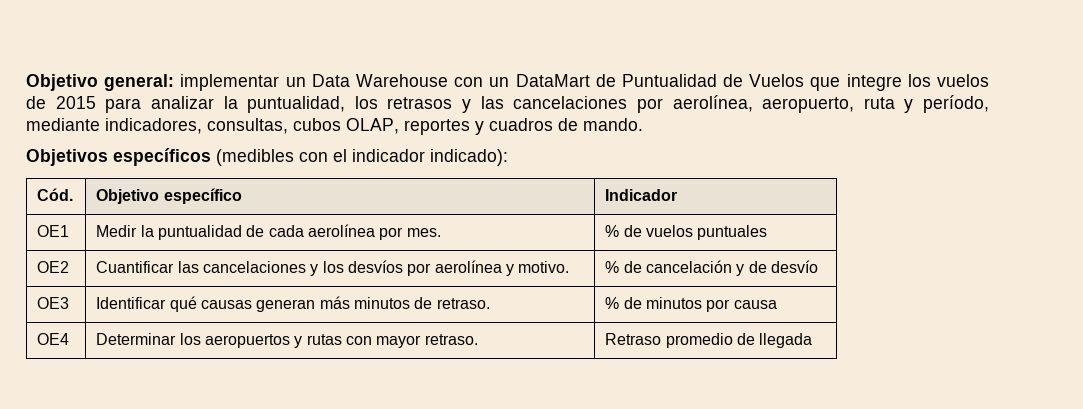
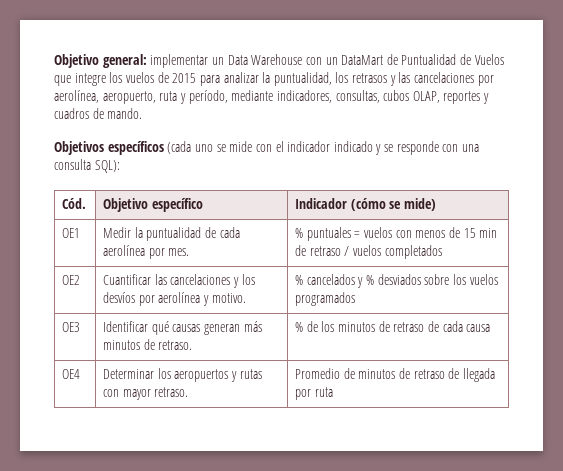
- Objetivos específicos (medibles con el indicador indicado):
+ Objetivos específicos (cada uno se mide con el indicador indicado y se responde con una consulta SQL):
- Cód. | Objetivo específico | Indicador
+ Cód. | Objetivo específico | Indicador (cómo se mide)
- OE1 | Medir la puntualidad de cada aerolínea por mes. | % de vuelos puntuales
+ OE1 | Medir la puntualidad de cada aerolínea por mes. | % puntuales = vuelos con menos de 15 min de retraso / vuelos completados
- OE2 | Cuantificar las cancelaciones y los desvíos por aerolínea y motivo. | % de cancelación y de desvío
+ OE2 | Cuantificar las cancelaciones y los desvíos por aerolínea y motivo. | % cancelados y % desviados sobre los vuelos programados
- OE3 | Identificar qué causas generan más minutos de retraso. | % de minutos por causa
+ OE3 | Identificar qué causas generan más minutos de retraso. | % de los minutos de retraso de cada causa
- OE4 | Determinar los aeropuertos y rutas con mayor retraso. | Retraso promedio de llegada
+ OE4 | Determinar los aeropuertos y rutas con mayor retraso. | Promedio de minutos de retraso de llegada por ruta

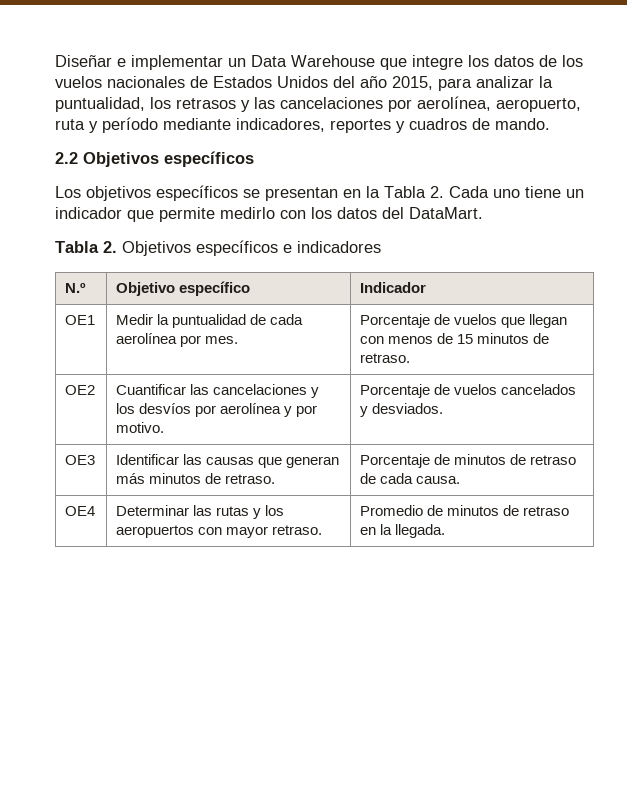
- Objetivo general: implementar un Data Warehouse con un DataMart de Puntualidad de Vuelos que integre los vuelos de 2015 para analizar la puntualidad, los retrasos y las cancelaciones por aerolínea, aeropuerto, ruta y período, mediante indicadores, consultas, cubos OLAP, reportes y cuadros de mando.
+ Diseñar e implementar un Data Warehouse que integre los datos de los vuelos nacionales de Estados Unidos del año 2015, para analizar la puntualidad, los retrasos y las cancelaciones por aerolínea, aeropuerto, ruta y período mediante indicadores, reportes y cuadros de mando.
- Objetivos específicos (cada uno se mide con el indicador indicado y se responde con una consulta SQL):
- Cód. | Objetivo específico | Indicador (cómo se mide)
+ 2.2 Objetivos específicos
+ Los objetivos específicos se presentan en la Tabla 2. Cada uno tiene un indicador que permite medirlo con los datos del DataMart.
+ Tabla 2. Objetivos específicos e indicadores
+ N.º | Objetivo específico | Indicador
- OE1 | Medir la puntualidad de cada aerolínea por mes. | % puntuales = vuelos con menos de 15 min de retraso / vuelos completados
+ OE1 | Medir la puntualidad de cada aerolínea por mes. | Porcentaje de vuelos que llegan con menos de 15 minutos de retraso.
- OE2 | Cuantificar las cancelaciones y los desvíos por aerolínea y motivo. | % cancelados y % desviados sobre los vuelos programados
+ OE2 | Cuantificar las cancelaciones y los desvíos por aerolínea y por motivo. | Porcentaje de vuelos cancelados y desviados.
- OE3 | Identificar qué causas generan más minutos de retraso. | % de los minutos de retraso de cada causa
+ OE3 | Identificar las causas que generan más minutos de retraso. | Porcentaje de minutos de retraso de cada causa.
- OE4 | Determinar los aeropuertos y rutas con mayor retraso. | Promedio de minutos de retraso de llegada por ruta
+ OE4 | Determinar las rutas y los aeropuertos con mayor retraso. | Promedio de minutos de retraso en la llegada.

